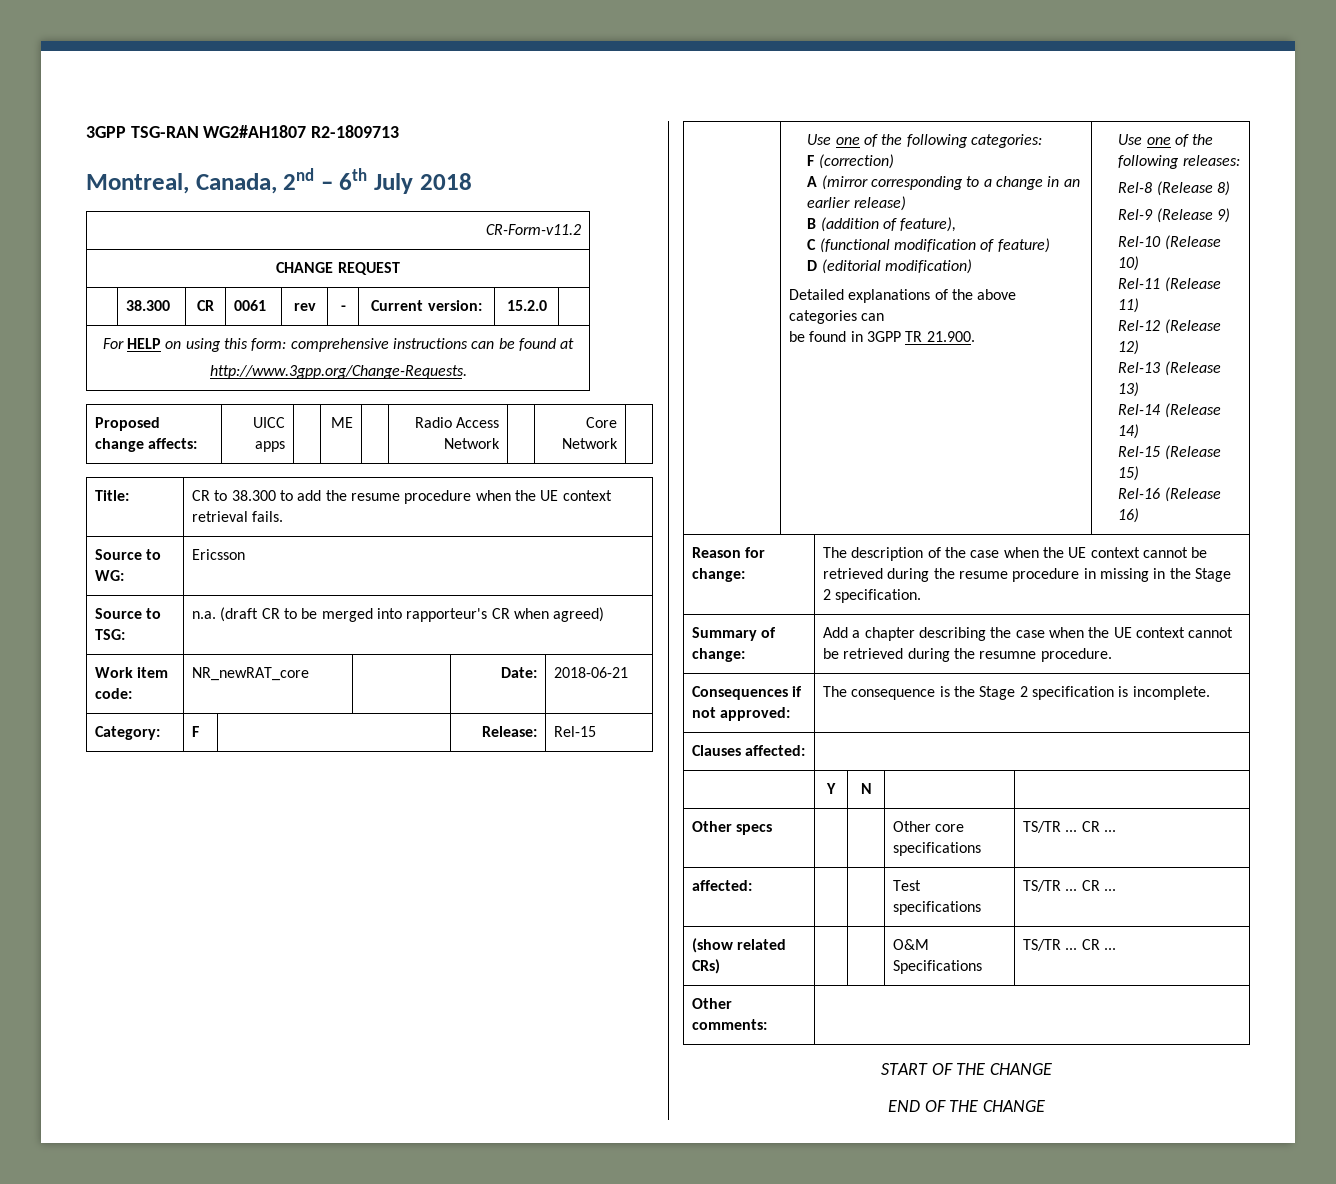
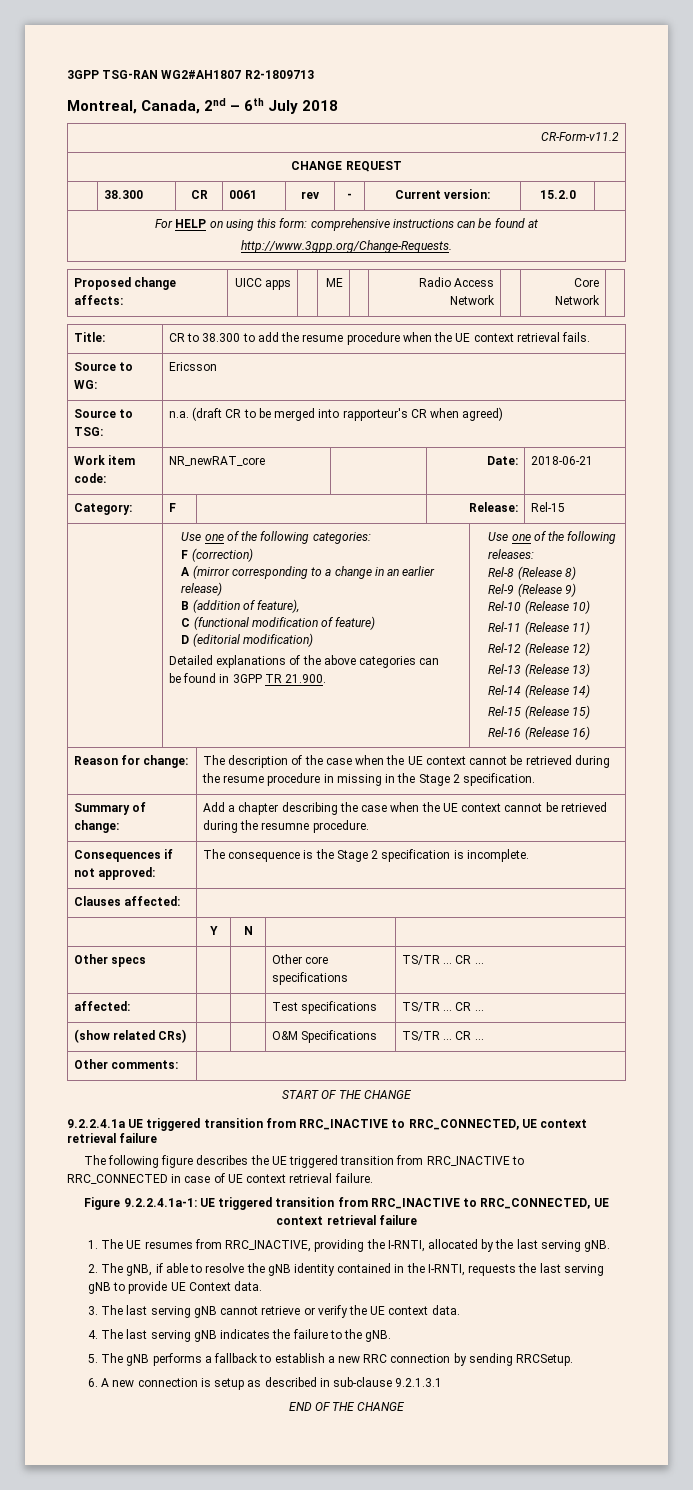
+ 9.2.2.4.1a UE triggered transition from RRC_INACTIVE to RRC_CONNECTED, UE context retrieval failure
+ The following figure describes the UE triggered transition from RRC_INACTIVE to RRC_CONNECTED in case of UE context retrieval failure.
+ Figure 9.2.2.4.1a-1: UE triggered transition from RRC_INACTIVE to RRC_CONNECTED, UE context retrieval failure
+ 1. The UE resumes from RRC_INACTIVE, providing the I-RNTI, allocated by the last serving gNB.
+ 2. The gNB, if able to resolve the gNB identity contained in the I-RNTI, requests the last serving gNB to provide UE Context data.
+ 3. The last serving gNB cannot retrieve or verify the UE context data.
+ 4. The last serving gNB indicates the failure to the gNB.
+ 5. The gNB performs a fallback to establish a new RRC connection by sending RRCSetup.
+ 6. A new connection is setup as described in sub-clause 9.2.1.3.1

